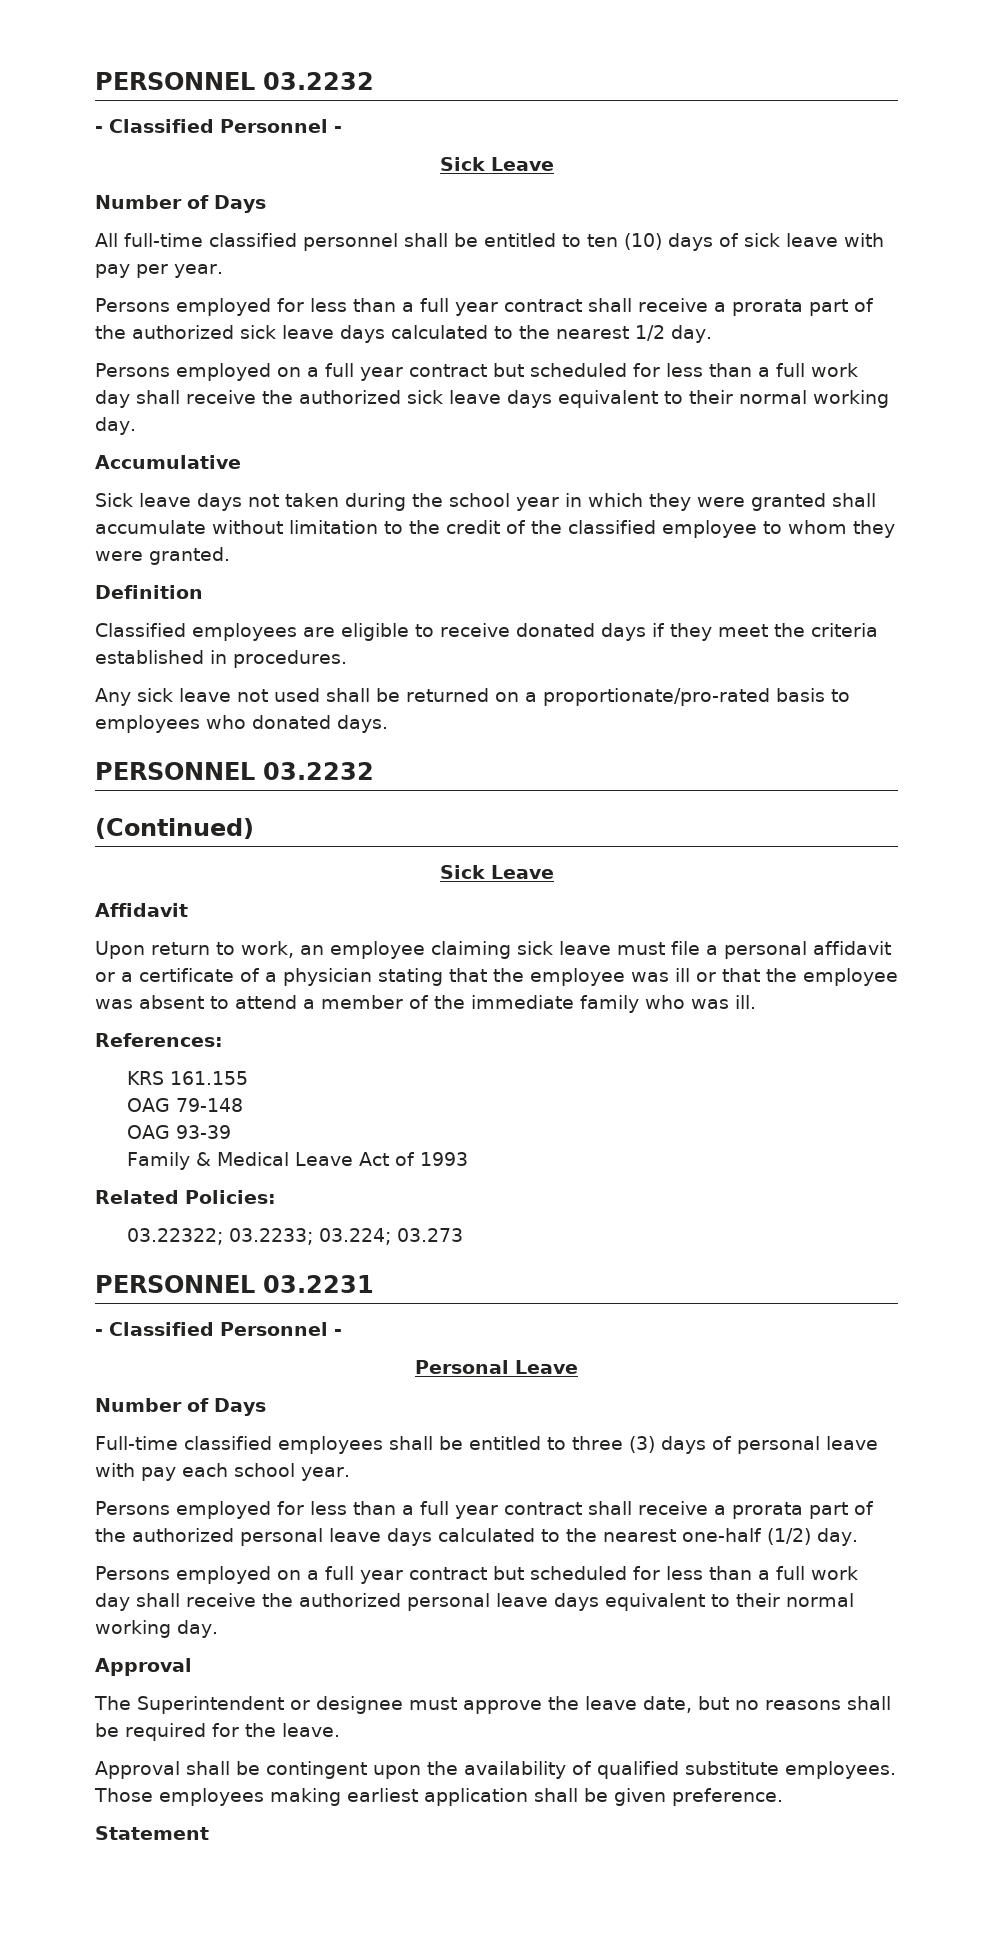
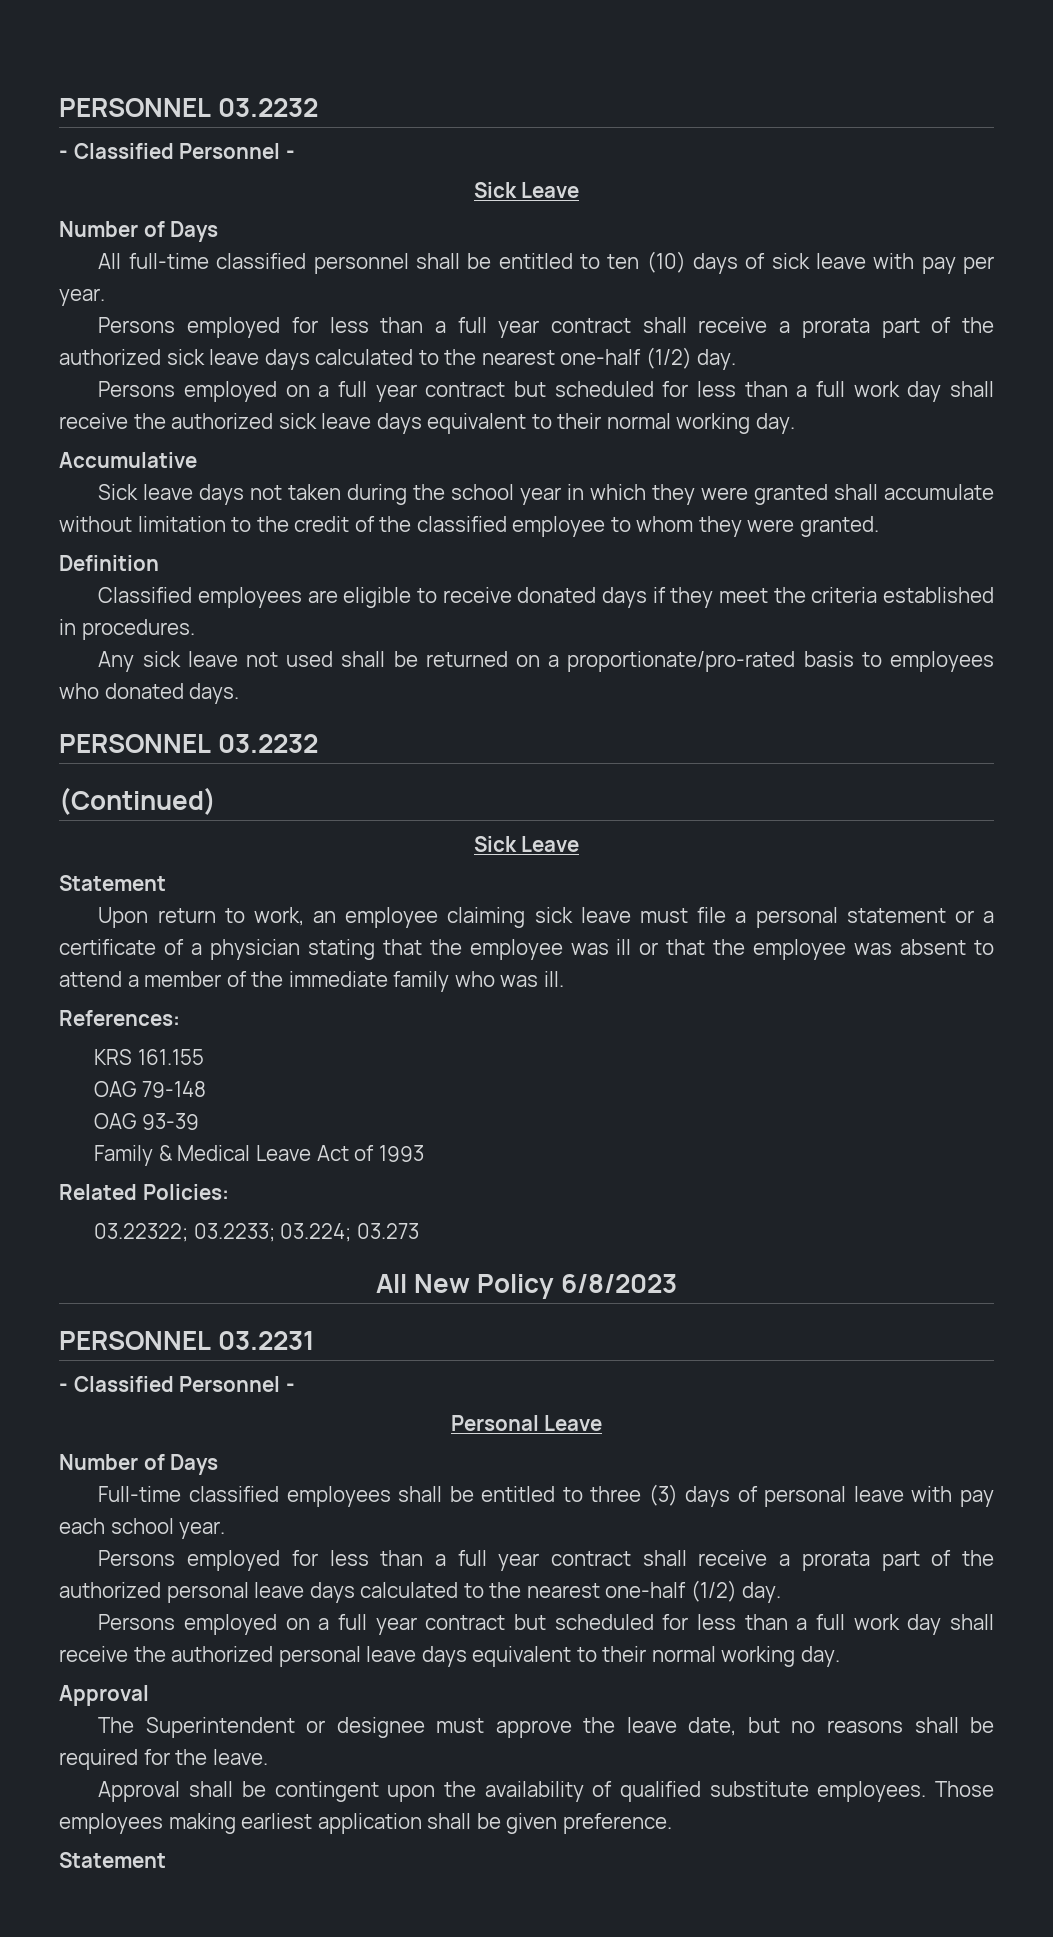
- Persons employed for less than a full year contract shall receive a prorata part of the authorized sick leave days calculated to the nearest 1/2 day.
+ Persons employed for less than a full year contract shall receive a prorata part of the authorized sick leave days calculated to the nearest one-half (1/2) day.
  (Continued)
  Sick Leave
- Affidavit
+ Statement
- Upon return to work, an employee claiming sick leave must file a personal affidavit or a certificate of a physician stating that the employee was ill or that the employee was absent to attend a member of the immediate family who was ill.
+ Upon return to work, an employee claiming sick leave must file a personal statement or a certificate of a physician stating that the employee was ill or that the employee was absent to attend a member of the immediate family who was ill.
+ All New Policy 6/8/2023

